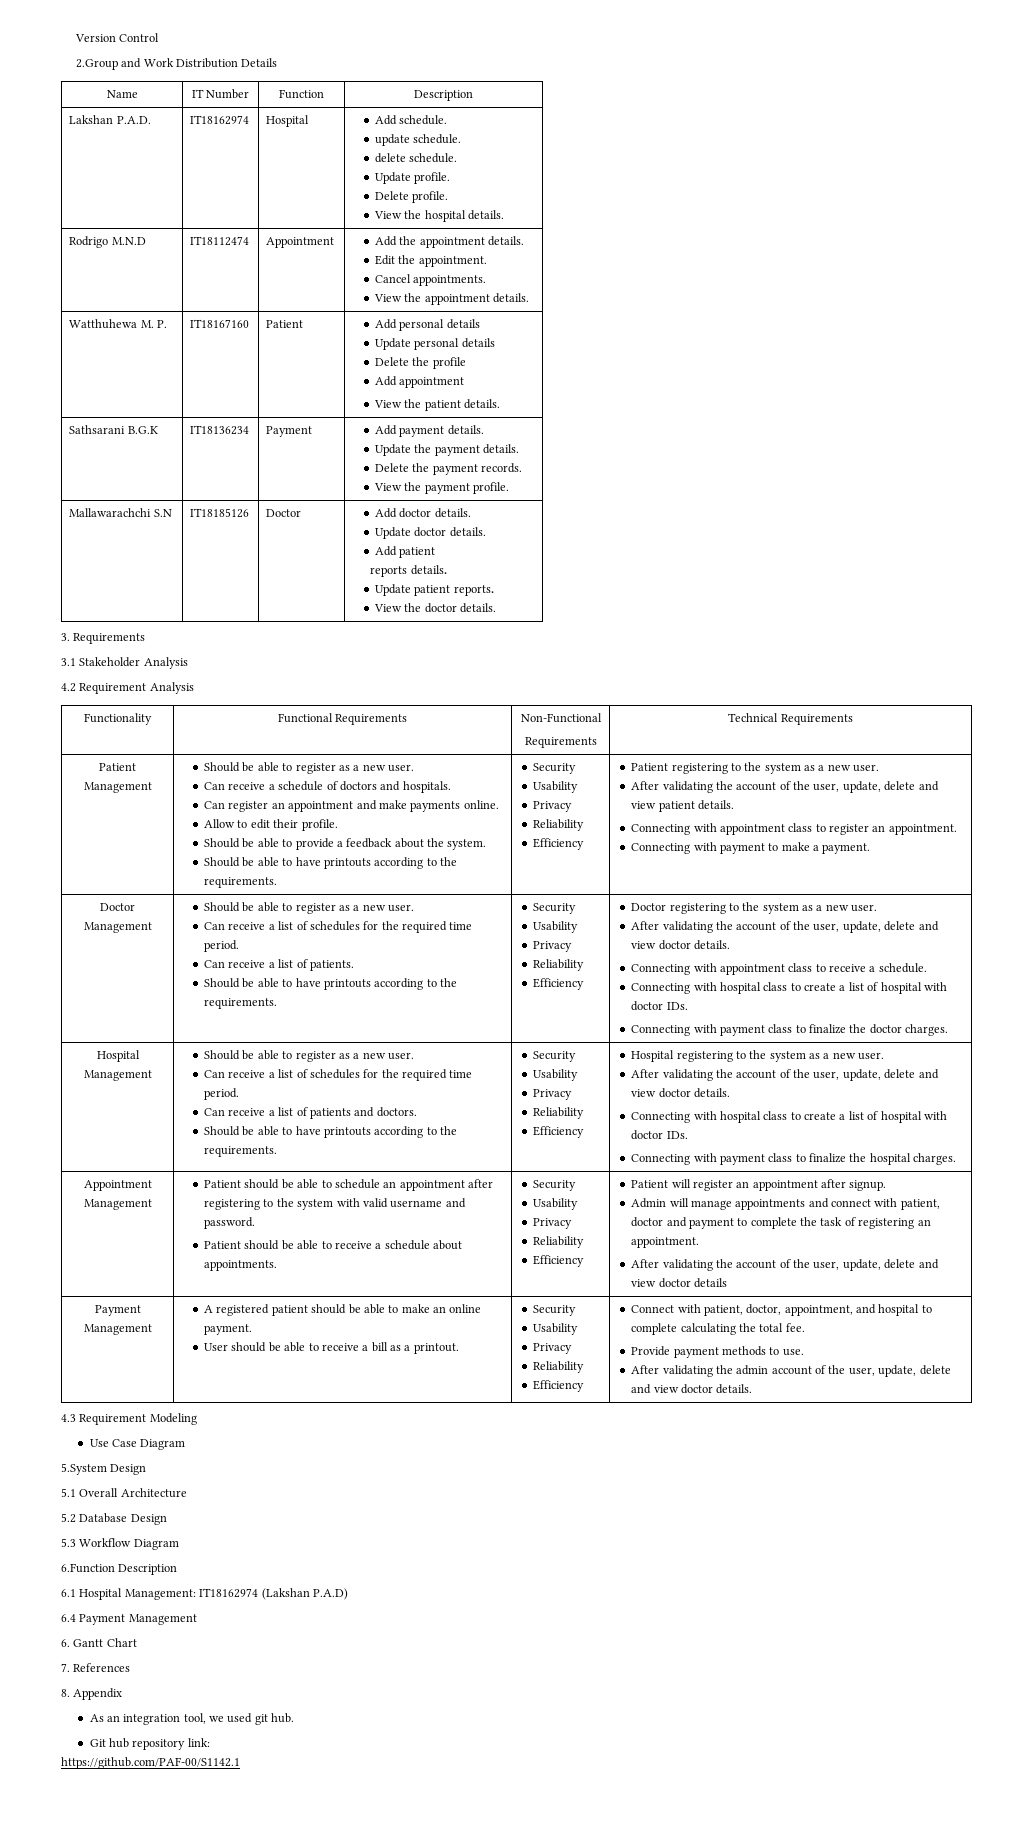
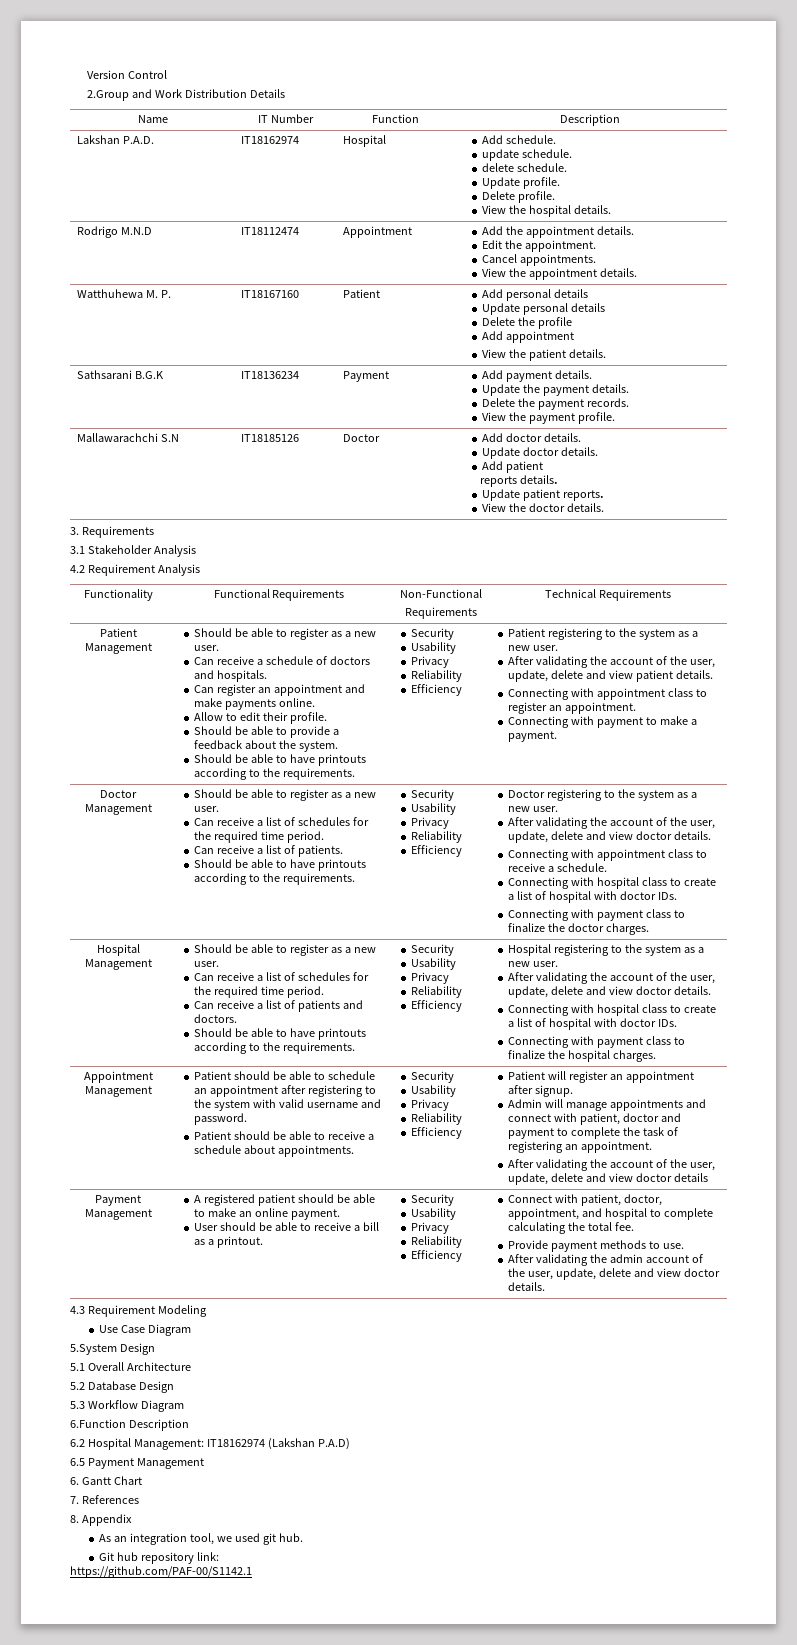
- 6.1 Hospital Management: IT18162974 (Lakshan P.A.D)
+ 6.2 Hospital Management: IT18162974 (Lakshan P.A.D)
- 6.4 Payment Management
+ 6.5 Payment Management

